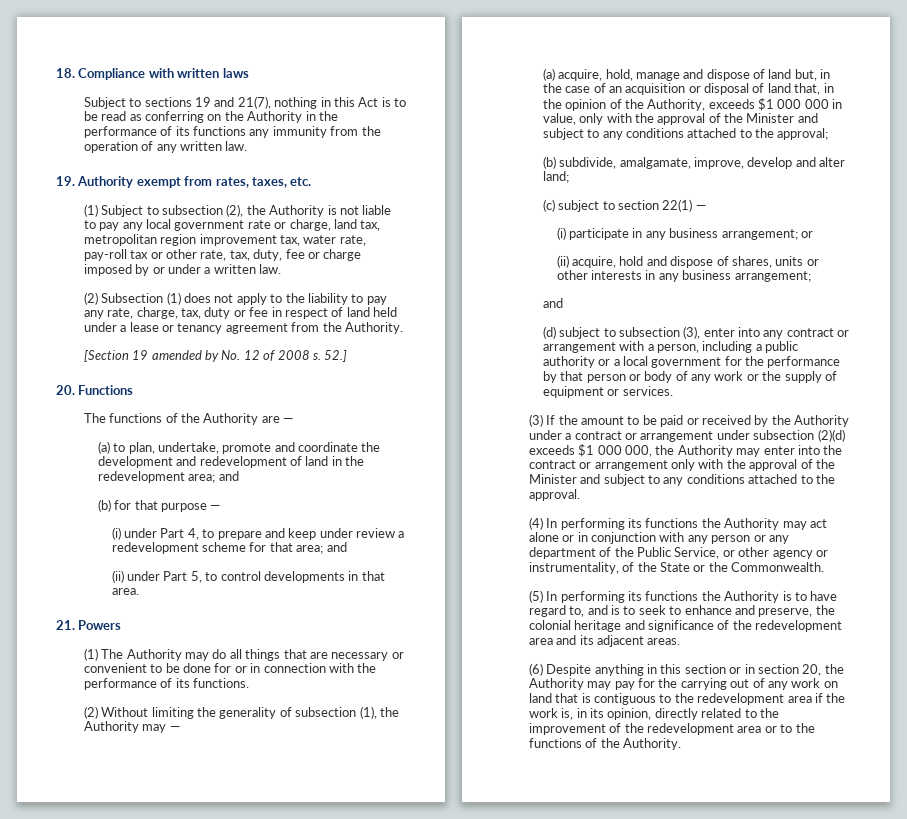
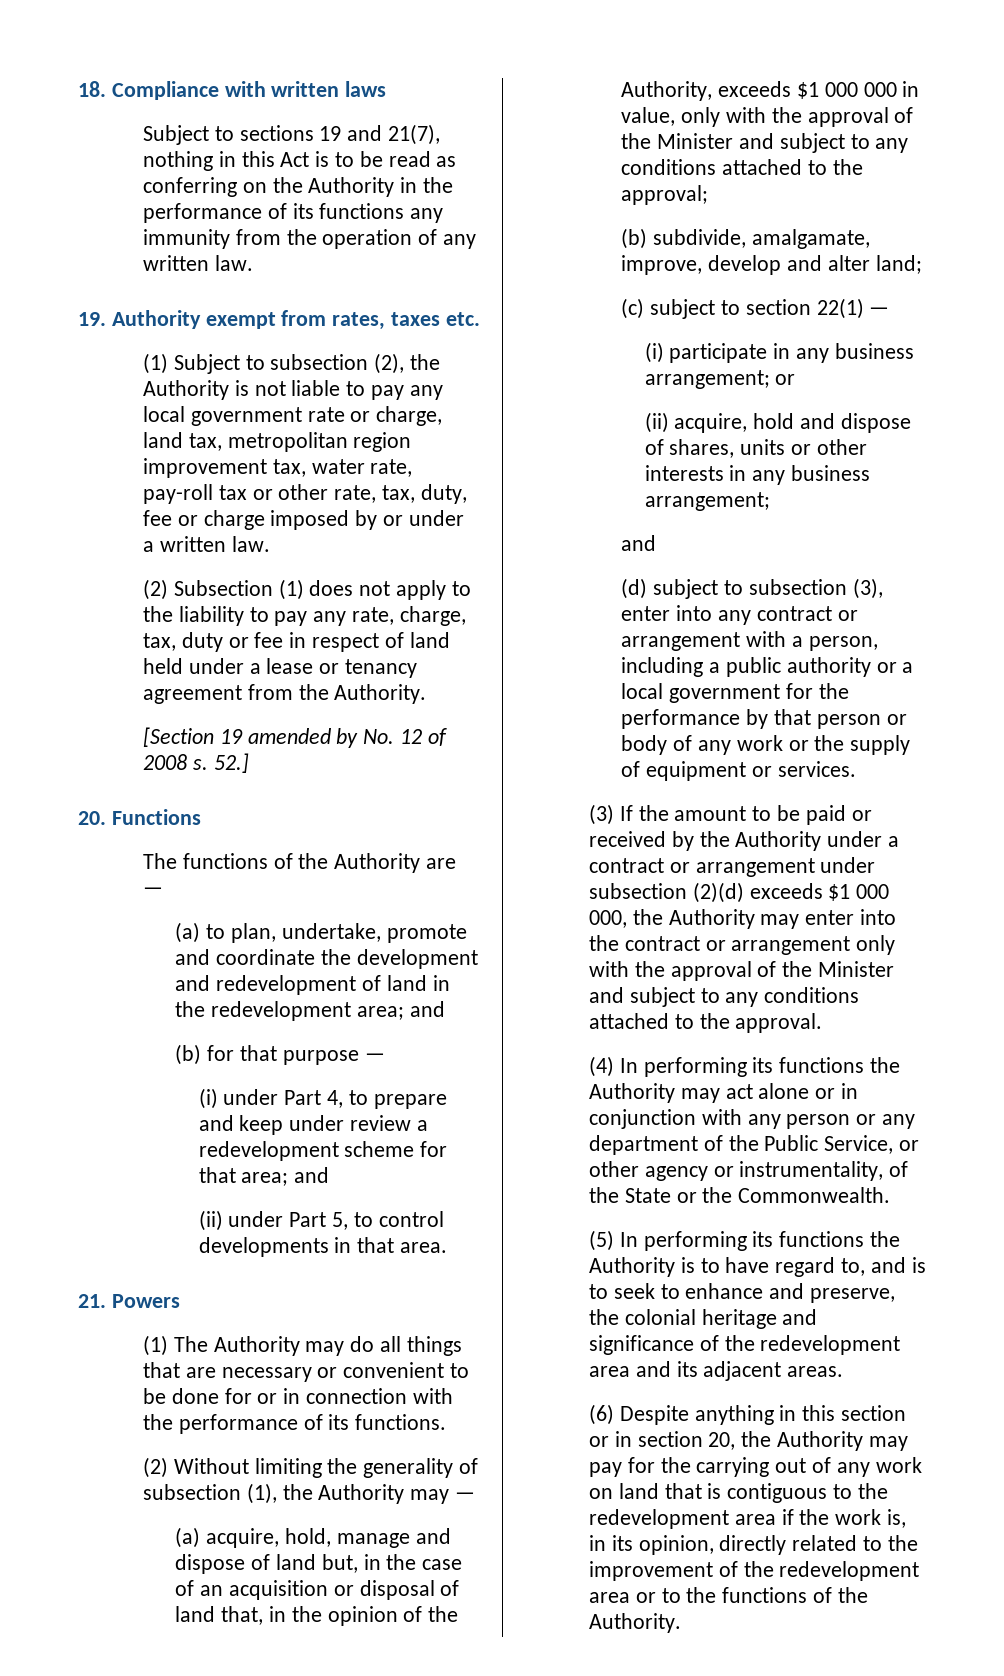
- 19. Authority exempt from rates, taxes, etc.
+ 19. Authority exempt from rates, taxes etc.

